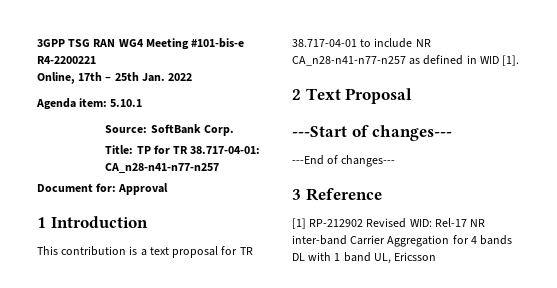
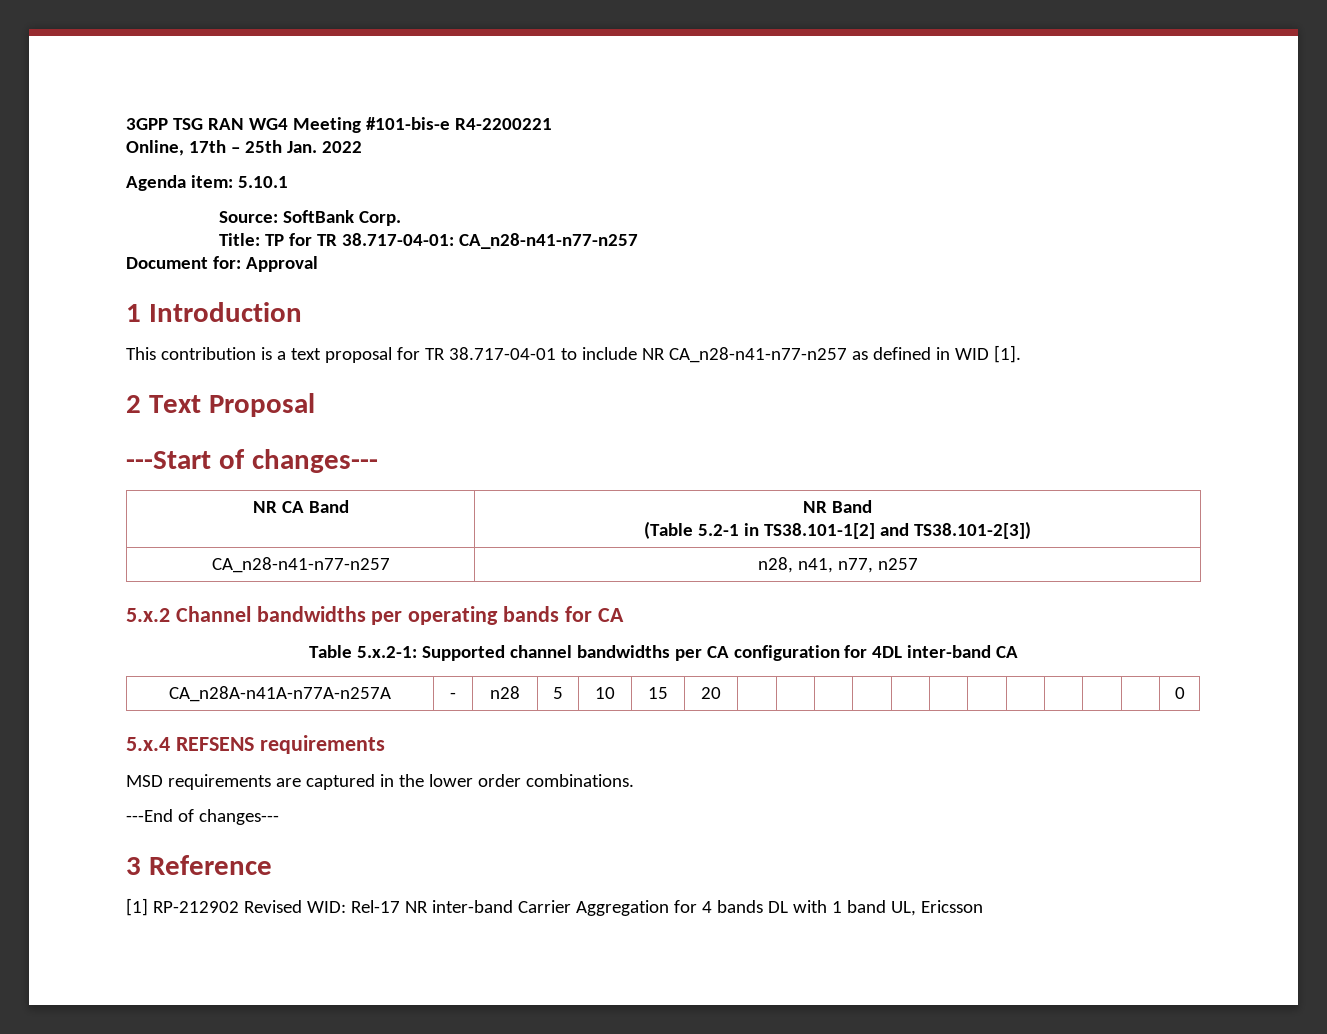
+ NR CA Band | NR Band
+ (Table 5.2-1 in TS38.101-1[2] and TS38.101-2[3])
+ CA_n28-n41-n77-n257 | n28, n41, n77, n257
+ 5.x.2 Channel bandwidths per operating bands for CA
+ Table 5.x.2-1: Supported channel bandwidths per CA configuration for 4DL inter-band CA
+ CA_n28A-n41A-n77A-n257A | - | n28 | 5 | 10 | 15 | 20 | | | | | | | | | | | | 0
+ 5.x.4 REFSENS requirements
+ MSD requirements are captured in the lower order combinations.

